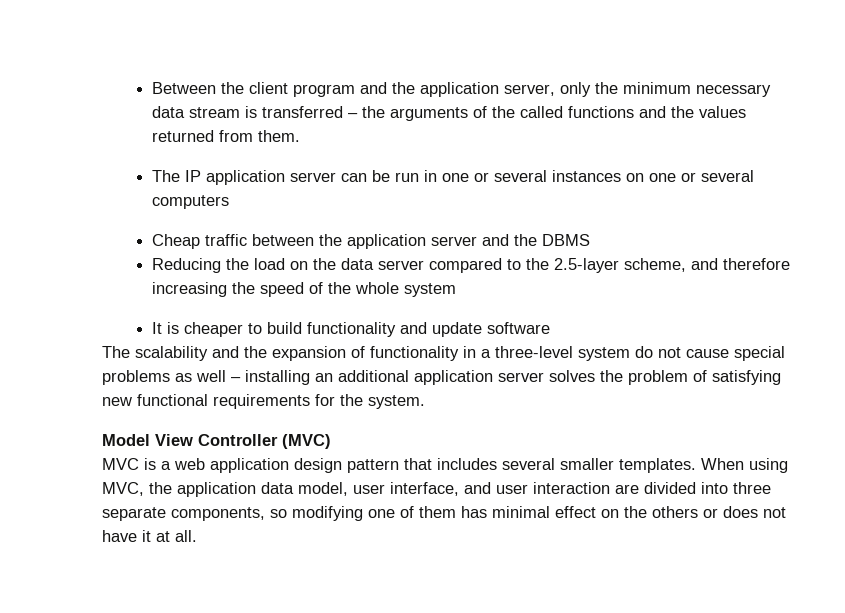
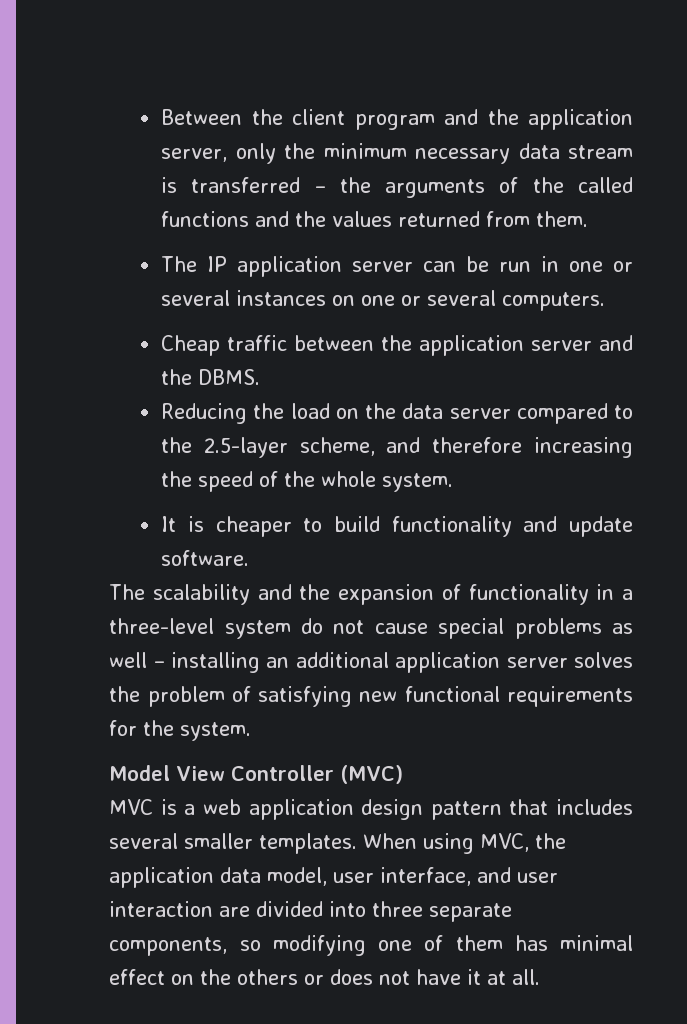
- The IP application server can be run in one or several instances on one or several computers
+ The IP application server can be run in one or several instances on one or several computers.
- Cheap traffic between the application server and the DBMS
+ Cheap traffic between the application server and the DBMS.
- Reducing the load on the data server compared to the 2.5-layer scheme, and therefore increasing the speed of the whole system
+ Reducing the load on the data server compared to the 2.5-layer scheme, and therefore increasing the speed of the whole system.
- It is cheaper to build functionality and update software
+ It is cheaper to build functionality and update software.

